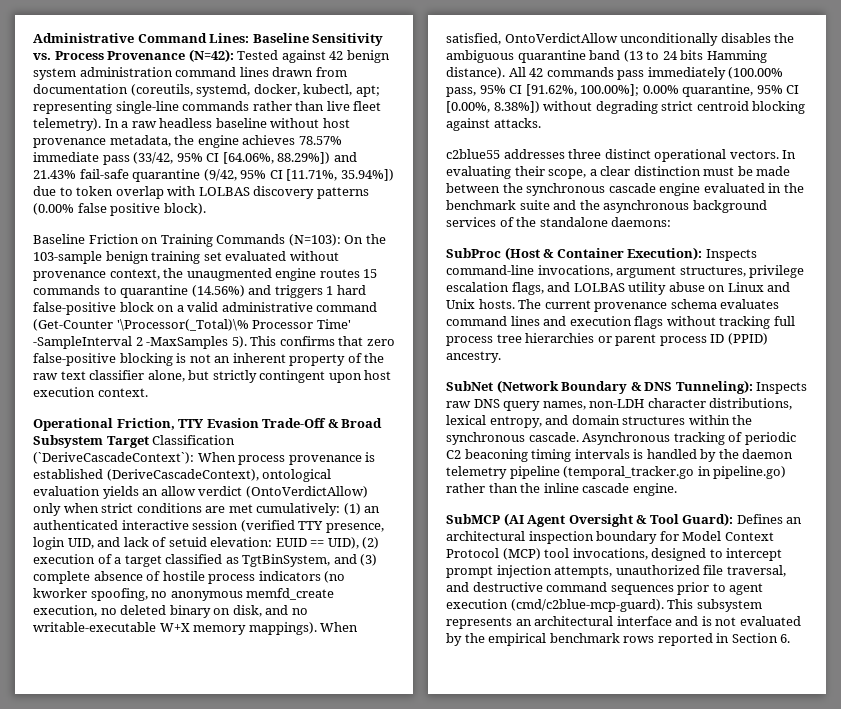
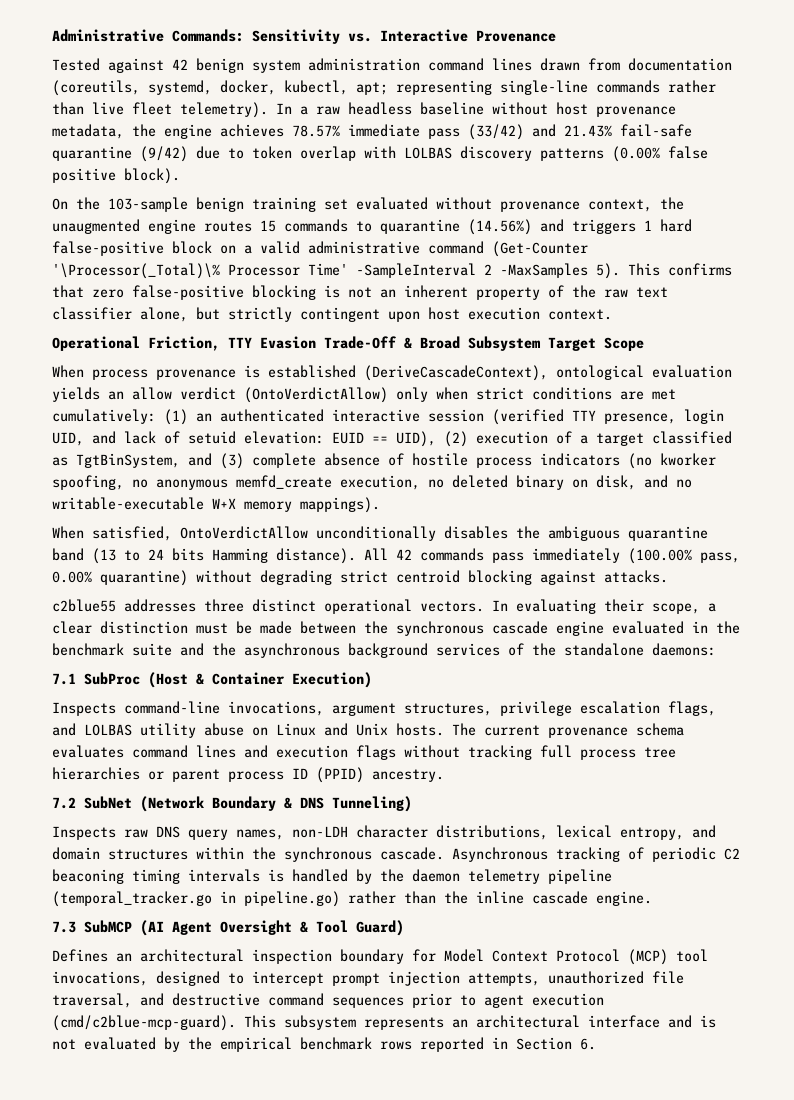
- Administrative Command Lines: Baseline Sensitivity vs. Process Provenance (N=42): Tested against 42 benign system administration command lines drawn from documentation (coreutils, systemd, docker, kubectl, apt; representing single-line commands rather than live fleet telemetry).
+ Administrative Commands: Sensitivity vs. Interactive Provenance
+ Tested against 42 benign system administration command lines drawn from documentation (coreutils, systemd, docker, kubectl, apt; representing single-line commands rather than live fleet telemetry).
- In a raw headless baseline without host provenance metadata, the engine achieves 78.57% immediate pass (33/42, 95% CI [64.06%, 88.29%]) and 21.43% fail-safe quarantine (9/42, 95% CI [11.71%, 35.94%]) due to token overlap with LOLBAS discovery patterns (0.00% false positive block).
+ In a raw headless baseline without host provenance metadata, the engine achieves 78.57% immediate pass (33/42) and 21.43% fail-safe quarantine (9/42) due to token overlap with LOLBAS discovery patterns (0.00% false positive block).
- Baseline Friction on Training Commands (N=103): On the 103-sample benign training set evaluated without provenance context, the unaugmented engine routes 15 commands to quarantine (14.56%) and triggers 1 hard false-positive block on a valid administrative command (Get-Counter '\Processor(_Total)\% Processor Time' -SampleInterval 2 -MaxSamples 5).
+ On the 103-sample benign training set evaluated without provenance context, the unaugmented engine routes 15 commands to quarantine (14.56%) and triggers 1 hard false-positive block on a valid administrative command (Get-Counter '\Processor(_Total)\% Processor Time' -SampleInterval 2 -MaxSamples 5).
- Operational Friction, TTY Evasion Trade-Off & Broad Subsystem Target Classification (`DeriveCascadeContext`): When process provenance is established (DeriveCascadeContext), ontological evaluation yields an allow verdict (OntoVerdictAllow) only when strict conditions are met cumulatively:
+ Operational Friction, TTY Evasion Trade-Off & Broad Subsystem Target Scope
+ When process provenance is established (DeriveCascadeContext), ontological evaluation yields an allow verdict (OntoVerdictAllow) only when strict conditions are met cumulatively:
- EUID == UID), (2) execution of a target classified as TgtBinSystem, and (3) complete absence of hostile process indicators (no kworker spoofing, no anonymous memfd_create execution, no deleted binary on disk, and no writable-executable W+X memory mappings). When satisfied, OntoVerdictAllow unconditionally disables the ambiguous quarantine band (13 to 24 bits Hamming distance).
+ EUID == UID), (2) execution of a target classified as TgtBinSystem, and (3) complete absence of hostile process indicators (no kworker spoofing, no anonymous memfd_create execution, no deleted binary on disk, and no writable-executable W+X memory mappings).
+ When satisfied, OntoVerdictAllow unconditionally disables the ambiguous quarantine band (13 to 24 bits Hamming distance).
- All 42 commands pass immediately (100.00% pass, 95% CI [91.62%, 100.00%]; 0.00% quarantine, 95% CI [0.00%, 8.38%]) without degrading strict centroid blocking against attacks.
+ All 42 commands pass immediately (100.00% pass, 0.00% quarantine) without degrading strict centroid blocking against attacks.
- SubProc (Host & Container Execution): Inspects command-line invocations, argument structures, privilege escalation flags, and LOLBAS utility abuse on Linux and Unix hosts.
+ 7.1 SubProc (Host & Container Execution)
+ Inspects command-line invocations, argument structures, privilege escalation flags, and LOLBAS utility abuse on Linux and Unix hosts.
- SubNet (Network Boundary & DNS Tunneling): Inspects raw DNS query names, non-LDH character distributions, lexical entropy, and domain structures within the synchronous cascade.
+ 7.2 SubNet (Network Boundary & DNS Tunneling)
+ Inspects raw DNS query names, non-LDH character distributions, lexical entropy, and domain structures within the synchronous cascade.
- SubMCP (AI Agent Oversight & Tool Guard): Defines an architectural inspection boundary for Model Context Protocol (MCP) tool invocations, designed to intercept prompt injection attempts, unauthorized file traversal, and destructive command sequences prior to agent execution (cmd/c2blue-mcp-guard).
+ 7.3 SubMCP (AI Agent Oversight & Tool Guard)
+ Defines an architectural inspection boundary for Model Context Protocol (MCP) tool invocations, designed to intercept prompt injection attempts, unauthorized file traversal, and destructive command sequences prior to agent execution (cmd/c2blue-mcp-guard).

